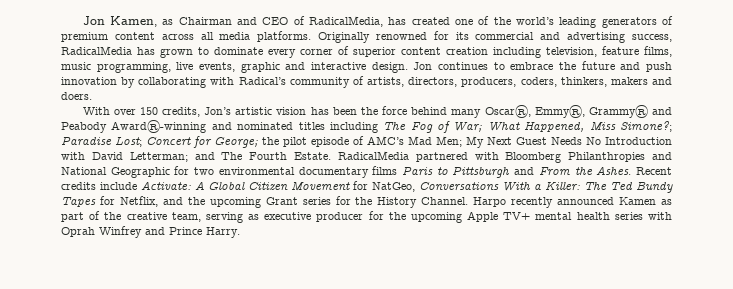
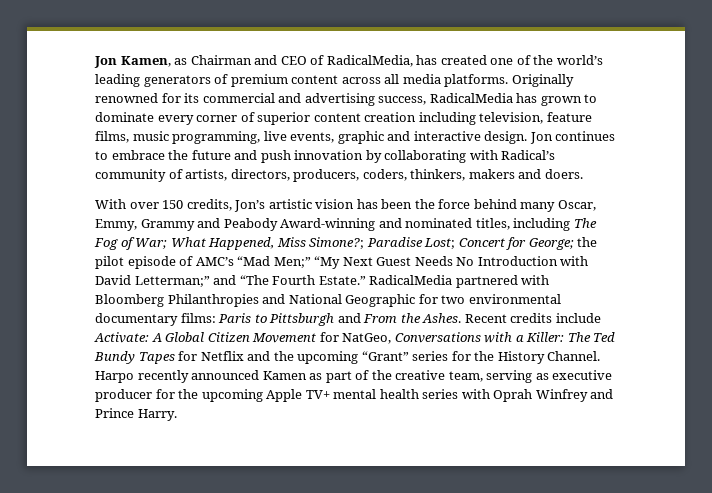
- With over 150 credits, Jon’s artistic vision has been the force behind many Oscar®, Emmy®, Grammy® and Peabody Award®-winning and nominated titles including The Fog of War; What Happened, Miss Simone?; Paradise Lost; Concert for George; the pilot episode of AMC’s Mad Men; My Next Guest Needs No Introduction with David Letterman; and The Fourth Estate.
+ With over 150 credits, Jon’s artistic vision has been the force behind many Oscar, Emmy, Grammy and Peabody Award-winning and nominated titles, including The Fog of War; What Happened, Miss Simone?; Paradise Lost; Concert for George; the pilot episode of AMC’s “Mad Men;” “My Next Guest Needs No Introduction with David Letterman;” and “The Fourth Estate.”
- RadicalMedia partnered with Bloomberg Philanthropies and National Geographic for two environmental documentary films Paris to Pittsburgh and From the Ashes.
+ RadicalMedia partnered with Bloomberg Philanthropies and National Geographic for two environmental documentary films: Paris to Pittsburgh and From the Ashes.
- Recent credits include Activate: A Global Citizen Movement for NatGeo, Conversations With a Killer: The Ted Bundy Tapes for Netflix, and the upcoming Grant series for the History Channel.
+ Recent credits include Activate: A Global Citizen Movement for NatGeo, Conversations with a Killer: The Ted Bundy Tapes for Netflix and the upcoming “Grant” series for the History Channel.

